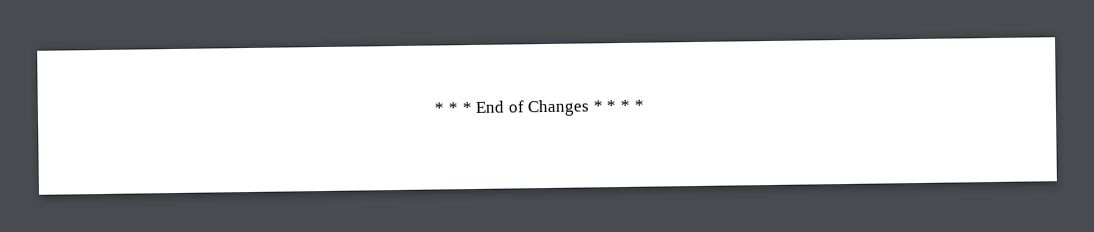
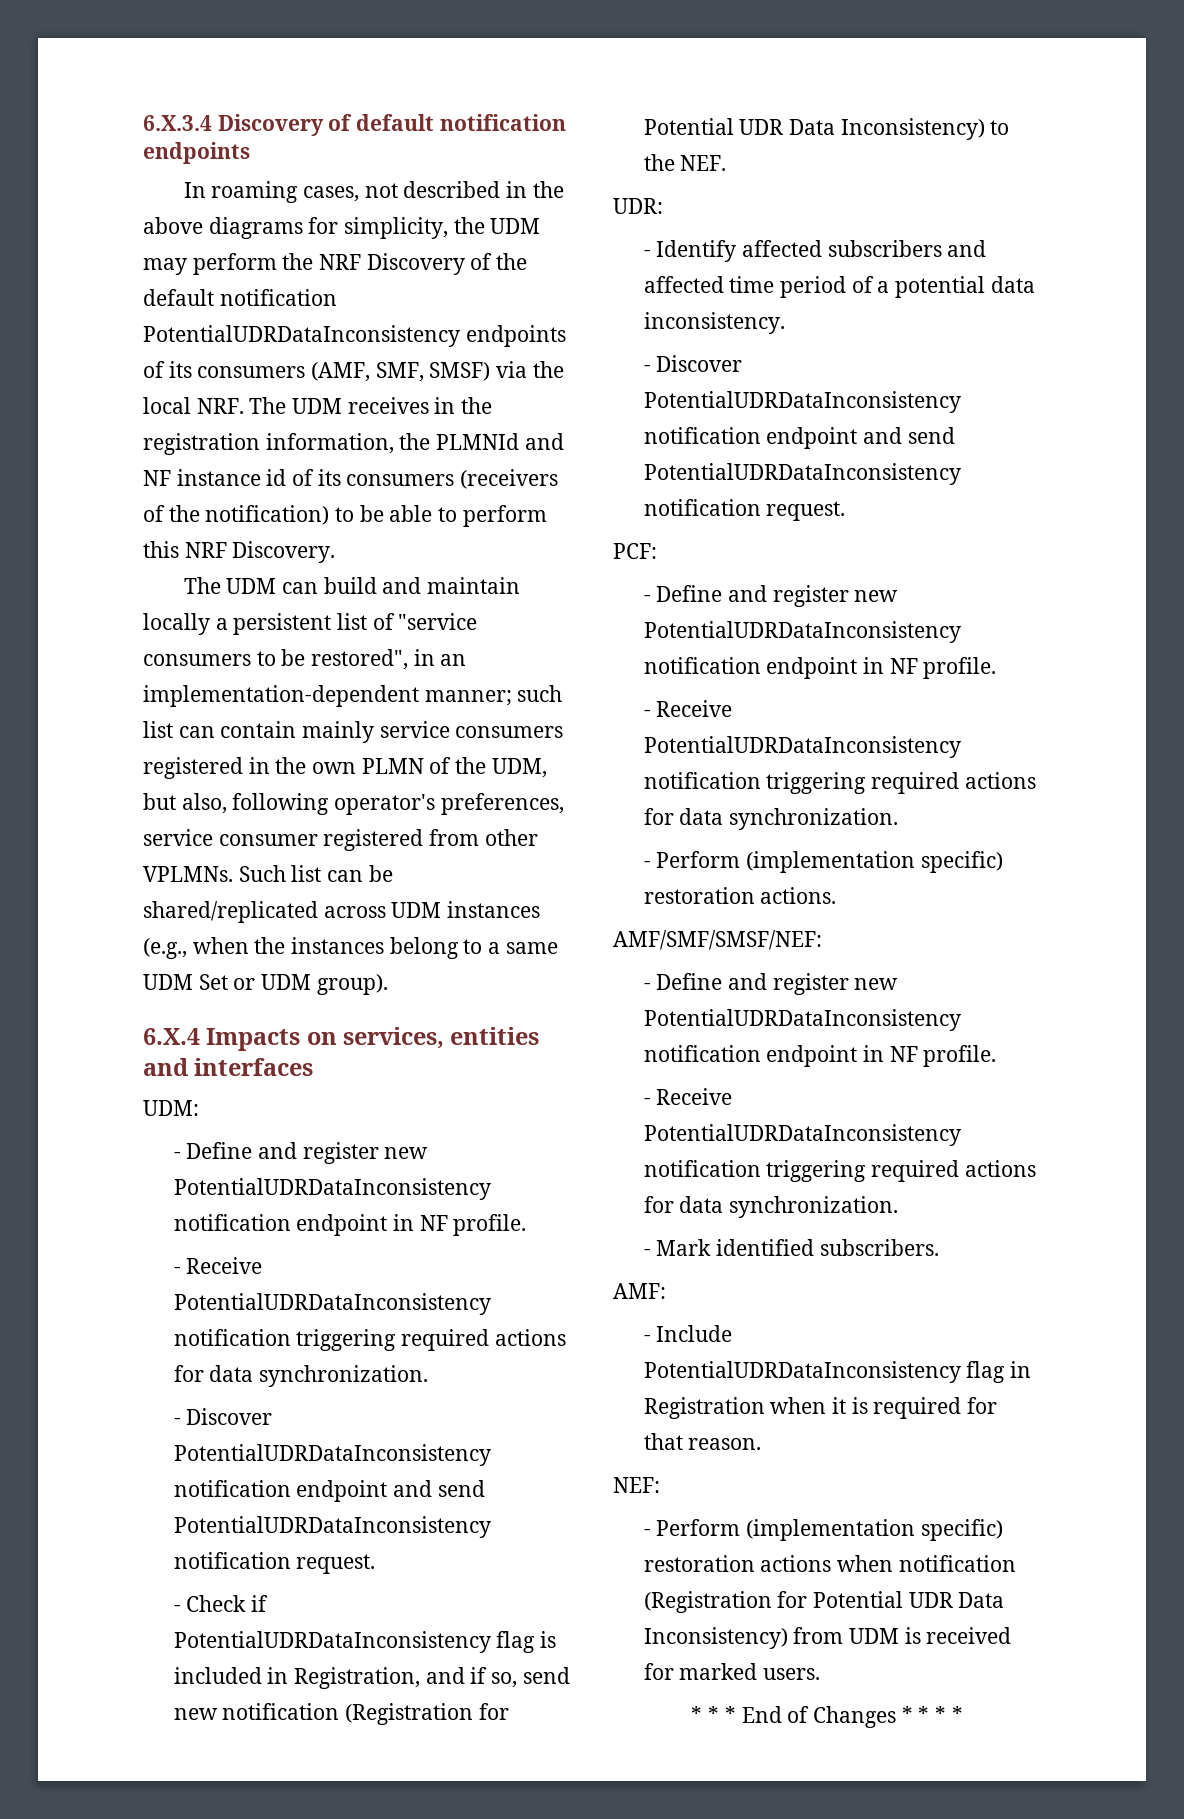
+ 6.X.3.4 Discovery of default notification endpoints
+ In roaming cases, not described in the above diagrams for simplicity, the UDM may perform the NRF Discovery of the default notification PotentialUDRDataInconsistency endpoints of its consumers (AMF, SMF, SMSF) via the local NRF. The UDM receives in the registration information, the PLMNId and NF instance id of its consumers (receivers of the notification) to be able to perform this NRF Discovery.
+ The UDM can build and maintain locally a persistent list of "service consumers to be restored", in an implementation-dependent manner; such list can contain mainly service consumers registered in the own PLMN of the UDM, but also, following operator's preferences, service consumer registered from other VPLMNs. Such list can be shared/replicated across UDM instances (e.g., when the instances belong to a same UDM Set or UDM group).
+ 6.X.4 Impacts on services, entities and interfaces
+ UDM:
+ - Define and register new PotentialUDRDataInconsistency notification endpoint in NF profile.
+ - Receive PotentialUDRDataInconsistency notification triggering required actions for data synchronization.
+ - Discover PotentialUDRDataInconsistency notification endpoint and send PotentialUDRDataInconsistency notification request.
+ - Check if PotentialUDRDataInconsistency flag is included in Registration, and if so, send new notification (Registration for Potential UDR Data Inconsistency) to the NEF.
+ UDR:
+ - Identify affected subscribers and affected time period of a potential data inconsistency.
+ - Discover PotentialUDRDataInconsistency notification endpoint and send PotentialUDRDataInconsistency notification request.
+ PCF:
+ - Define and register new PotentialUDRDataInconsistency notification endpoint in NF profile.
+ - Receive PotentialUDRDataInconsistency notification triggering required actions for data synchronization.
+ - Perform (implementation specific) restoration actions.
+ AMF/SMF/SMSF/NEF:
+ - Define and register new PotentialUDRDataInconsistency notification endpoint in NF profile.
+ - Receive PotentialUDRDataInconsistency notification triggering required actions for data synchronization.
+ - Mark identified subscribers.
+ AMF:
+ - Include PotentialUDRDataInconsistency flag in Registration when it is required for that reason.
+ NEF:
+ - Perform (implementation specific) restoration actions when notification (Registration for Potential UDR Data Inconsistency) from UDM is received for marked users.

